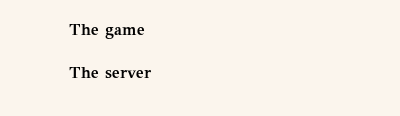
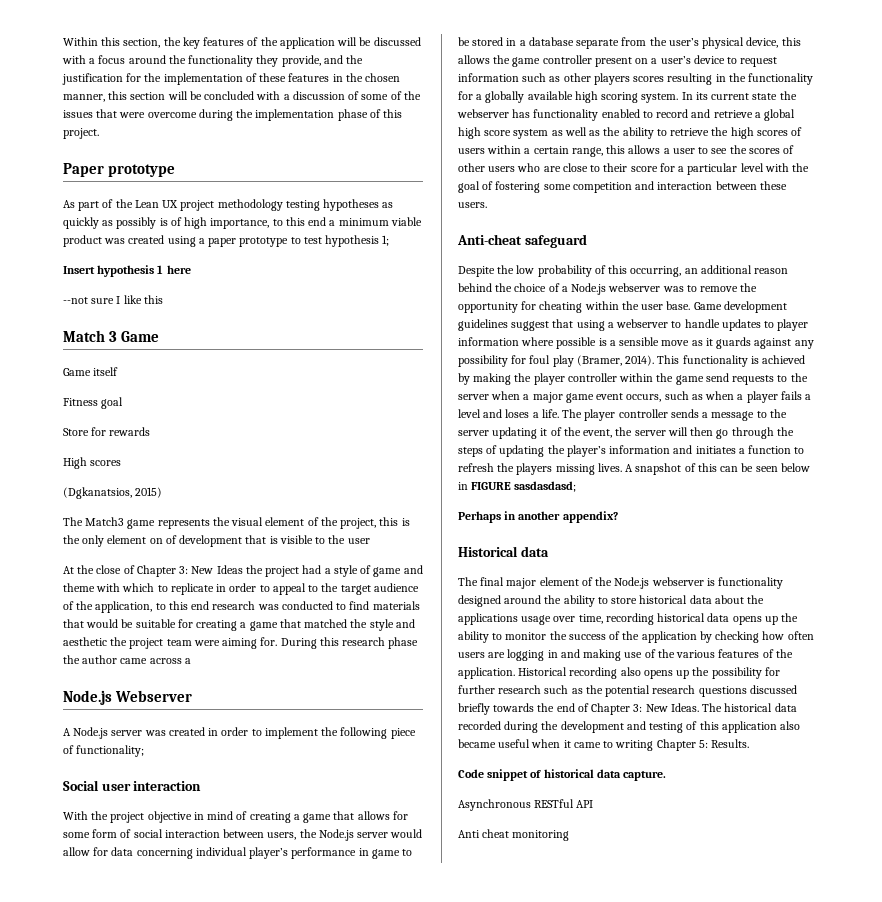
- The game
- The server
+ Within this section, the key features of the application will be discussed with a focus around the functionality they provide, and the justification for the implementation of these features in the chosen manner, this section will be concluded with a discussion of some of the issues that were overcome during the implementation phase of this project.
+ Paper prototype
+ As part of the Lean UX project methodology testing hypotheses as quickly as possibly is of high importance, to this end a minimum viable product was created using a paper prototype to test hypothesis 1;
+ Insert hypothesis 1 here
+ --not sure I like this
+ Match 3 Game
+ Game itself
+ Fitness goal
+ Store for rewards
+ High scores
+ (Dgkanatsios, 2015)
+ The Match3 game represents the visual element of the project, this is the only element on of development that is visible to the user
+ At the close of Chapter 3: New Ideas the project had a style of game and theme with which to replicate in order to appeal to the target audience of the application, to this end research was conducted to find materials that would be suitable for creating a game that matched the style and aesthetic the project team were aiming for. During this research phase the author came across a
+ Node.js Webserver
+ A Node.js server was created in order to implement the following piece of functionality;
+ Social user interaction
+ With the project objective in mind of creating a game that allows for some form of social interaction between users, the Node.js server would allow for data concerning individual player’s performance in game to be stored in a database separate from the user’s physical device, this allows the game controller present on a user’s device to request information such as other players scores resulting in the functionality for a globally available high scoring system. In its current state the webserver has functionality enabled to record and retrieve a global high score system as well as the ability to retrieve the high scores of users within a certain range, this allows a user to see the scores of other users who are close to their score for a particular level with the goal of fostering some competition and interaction between these users.
+ Anti-cheat safeguard
+ Despite the low probability of this occurring, an additional reason behind the choice of a Node.js webserver was to remove the opportunity for cheating within the user base. Game development guidelines suggest that using a webserver to handle updates to player information where possible is a sensible move as it guards against any possibility for foul play (Bramer, 2014). This functionality is achieved by making the player controller within the game send requests to the server when a major game event occurs, such as when a player fails a level and loses a life. The player controller sends a message to the server updating it of the event, the server will then go through the steps of updating the player’s information and initiates a function to refresh the players missing lives. A snapshot of this can be seen below in FIGURE sasdasdasd;
+ Perhaps in another appendix?
+ Historical data
+ The final major element of the Node.js webserver is functionality designed around the ability to store historical data about the applications usage over time, recording historical data opens up the ability to monitor the success of the application by checking how often users are logging in and making use of the various features of the application. Historical recording also opens up the possibility for further research such as the potential research questions discussed briefly towards the end of Chapter 3: New Ideas. The historical data recorded during the development and testing of this application also became useful when it came to writing Chapter 5: Results.
+ Code snippet of historical data capture.
+ Asynchronous RESTful API
+ Anti cheat monitoring

